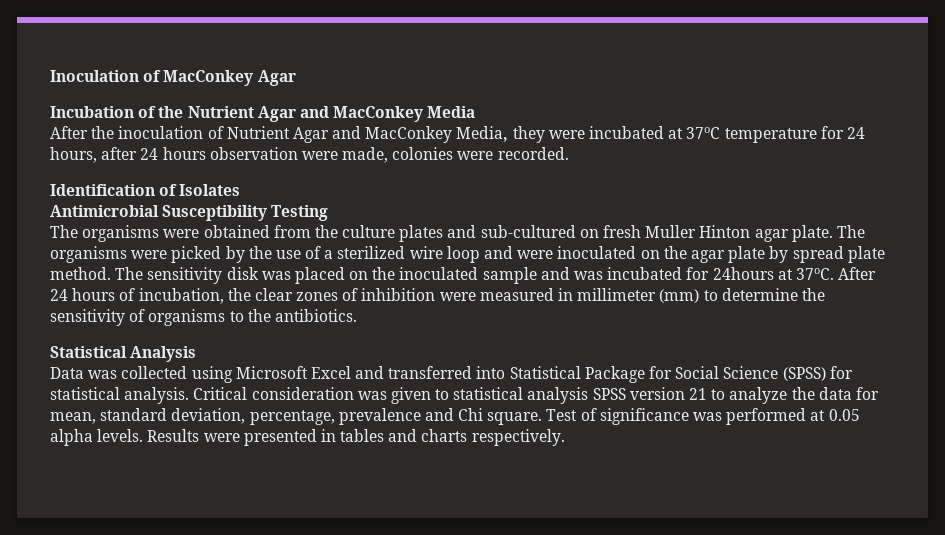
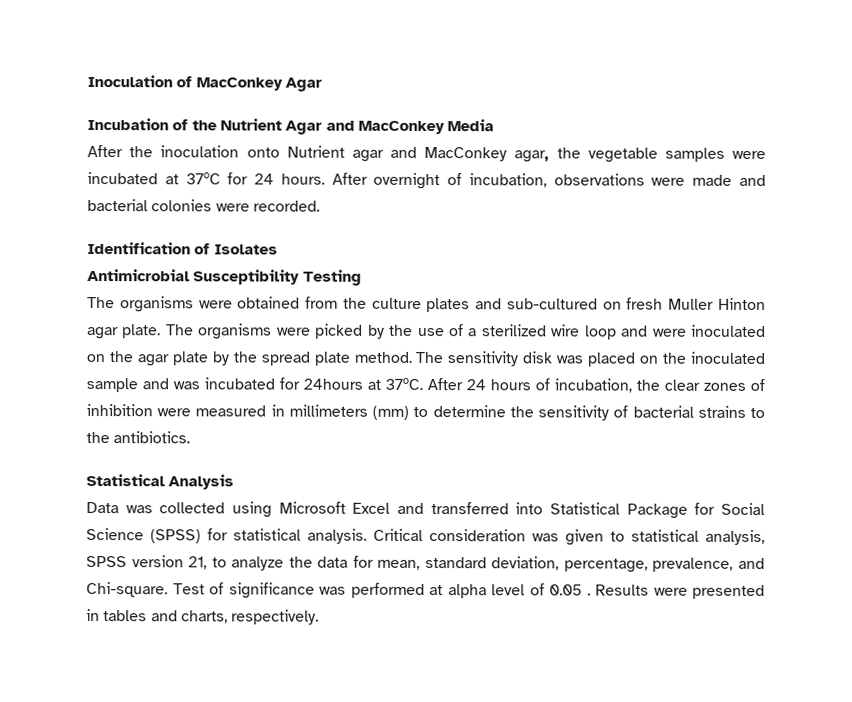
- After the inoculation of Nutrient Agar and MacConkey Media, they were incubated at 37oC temperature for 24 hours, after 24 hours observation were made, colonies were recorded.
+ After the inoculation onto Nutrient agar and MacConkey agar, the vegetable samples were incubated at 37oC for 24 hours. After overnight of incubation, observations were made and bacterial colonies were recorded.
- The organisms were picked by the use of a sterilized wire loop and were inoculated on the agar plate by spread plate method.
+ The organisms were picked by the use of a sterilized wire loop and were inoculated on the agar plate by the spread plate method.
- After 24 hours of incubation, the clear zones of inhibition were measured in millimeter (mm) to determine the sensitivity of organisms to the antibiotics.
+ After 24 hours of incubation, the clear zones of inhibition were measured in millimeters (mm) to determine the sensitivity of bacterial strains to the antibiotics.
- Critical consideration was given to statistical analysis SPSS version 21 to analyze the data for mean, standard deviation, percentage, prevalence and Chi square.
+ Critical consideration was given to statistical analysis, SPSS version 21, to analyze the data for mean, standard deviation, percentage, prevalence, and Chi-square.
- Test of significance was performed at 0.05 alpha levels.
+ Test of significance was performed at alpha level of 0.05 .
- Results were presented in tables and charts respectively.
+ Results were presented in tables and charts, respectively.

